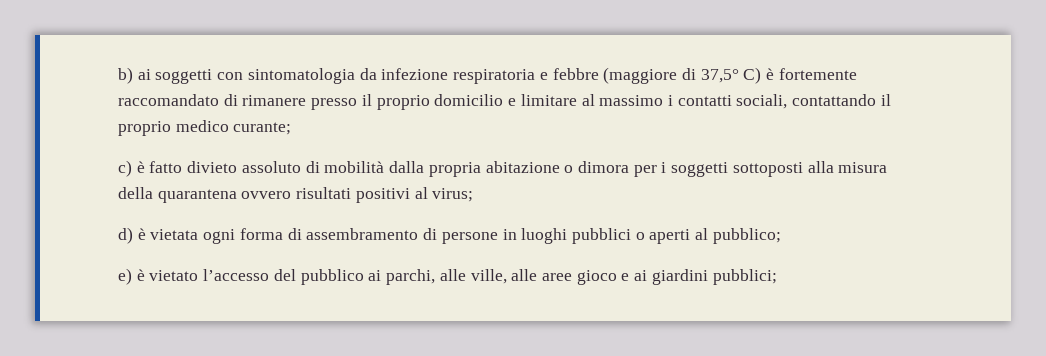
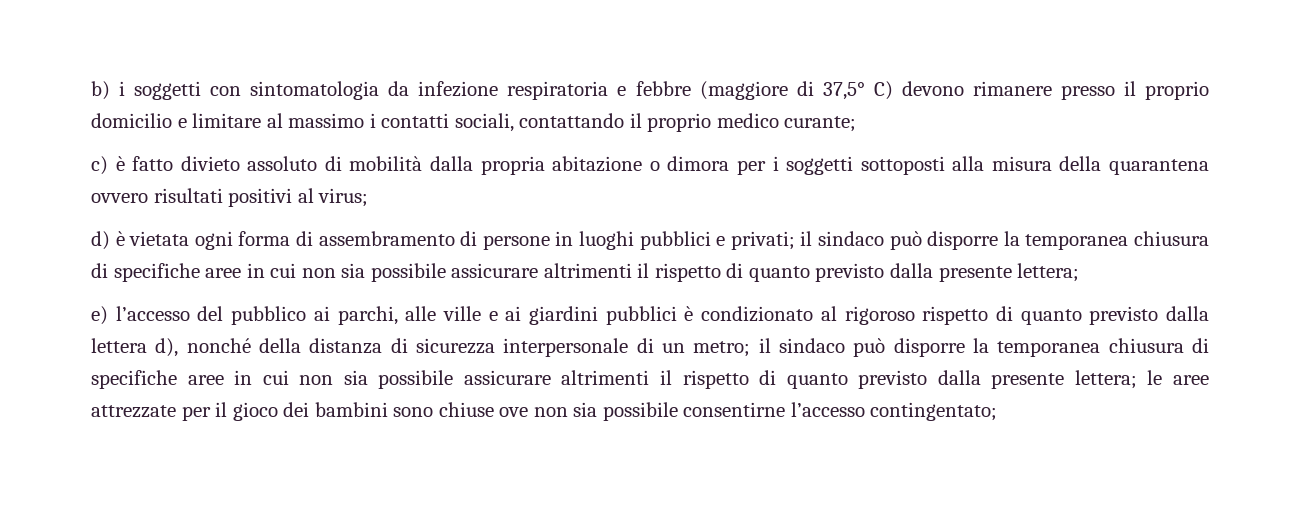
- b) ai soggetti con sintomatologia da infezione respiratoria e febbre (maggiore di 37,5° C) è fortemente raccomandato di rimanere presso il proprio domicilio e limitare al massimo i contatti sociali, contattando il proprio medico curante;
+ b) i soggetti con sintomatologia da infezione respiratoria e febbre (maggiore di 37,5° C) devono rimanere presso il proprio domicilio e limitare al massimo i contatti sociali, contattando il proprio medico curante;
- d) è vietata ogni forma di assembramento di persone in luoghi pubblici o aperti al pubblico;
+ d) è vietata ogni forma di assembramento di persone in luoghi pubblici e privati; il sindaco può disporre la temporanea chiusura di specifiche aree in cui non sia possibile assicurare altrimenti il rispetto di quanto previsto dalla presente lettera;
- e) è vietato l’accesso del pubblico ai parchi, alle ville, alle aree gioco e ai giardini pubblici;
+ e) l’accesso del pubblico ai parchi, alle ville e ai giardini pubblici è condizionato al rigoroso rispetto di quanto previsto dalla lettera d), nonché della distanza di sicurezza interpersonale di un metro; il sindaco può disporre la temporanea chiusura di specifiche aree in cui non sia possibile assicurare altrimenti il rispetto di quanto previsto dalla presente lettera; le aree attrezzate per il gioco dei bambini sono chiuse ove non sia possibile consentirne l’accesso contingentato;

